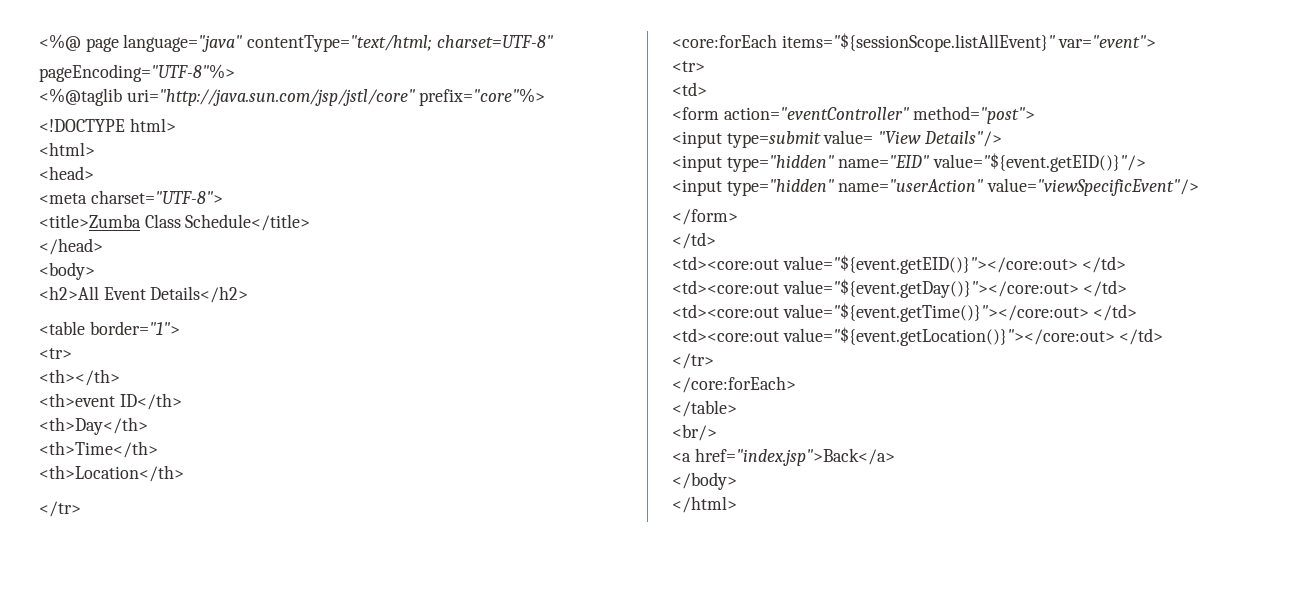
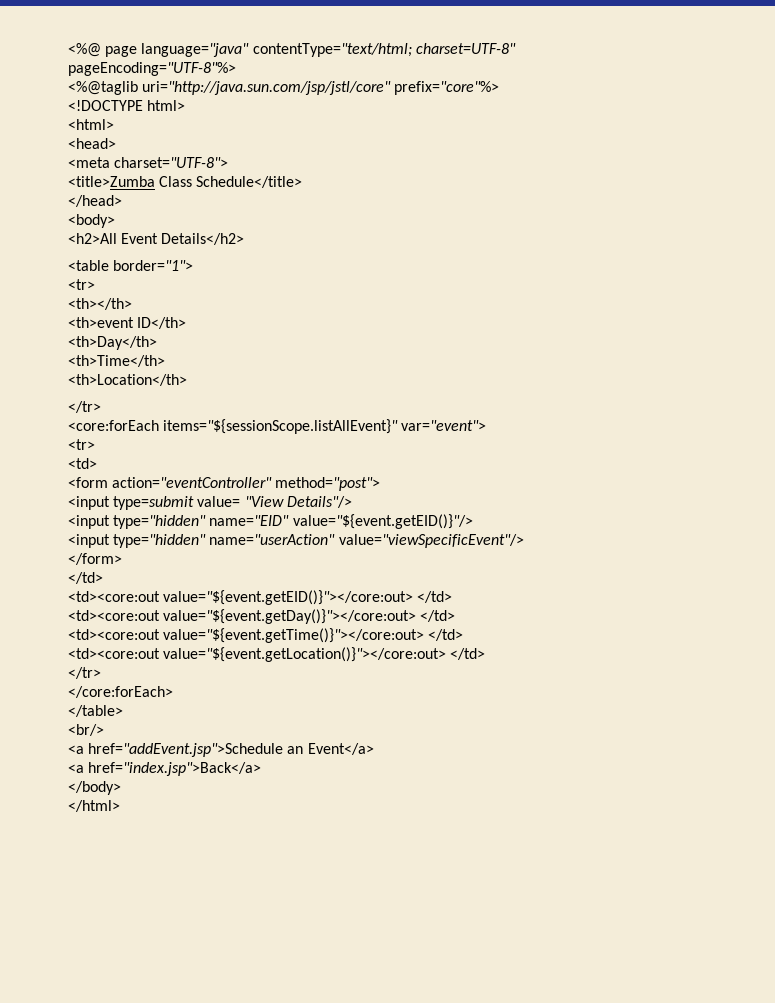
+ <a href="addEvent.jsp">Schedule an Event</a>

